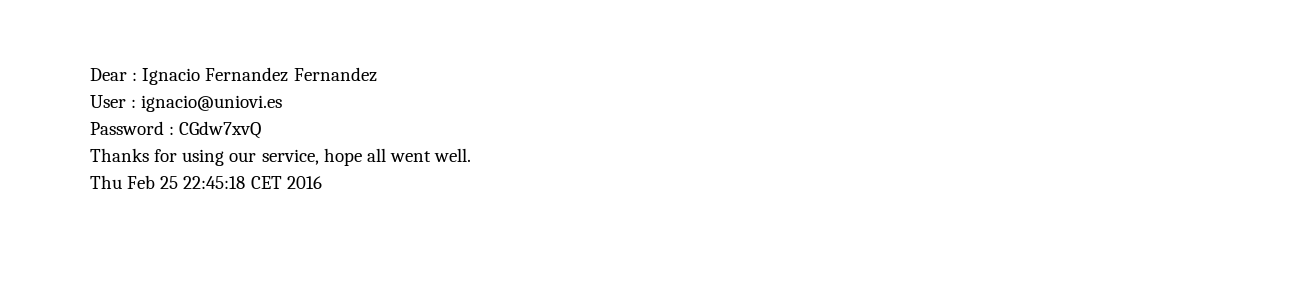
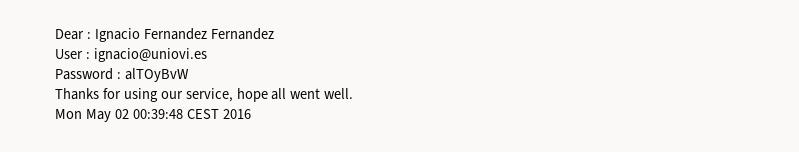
- Password : CGdw7xvQ
+ Password : alTOyBvW
- Thu Feb 25 22:45:18 CET 2016
+ Mon May 02 00:39:48 CEST 2016

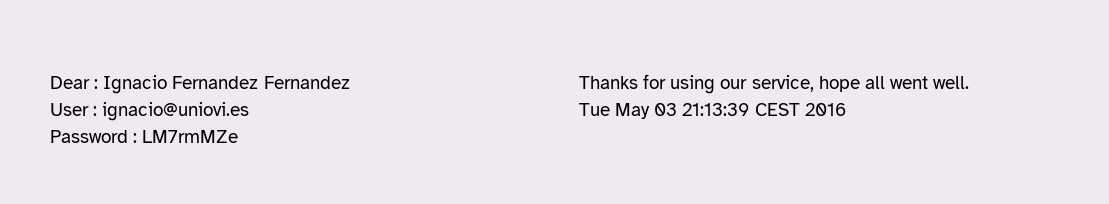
- Password : alTOyBvW
+ Password : LM7rmMZe
- Mon May 02 00:39:48 CEST 2016
+ Tue May 03 21:13:39 CEST 2016

